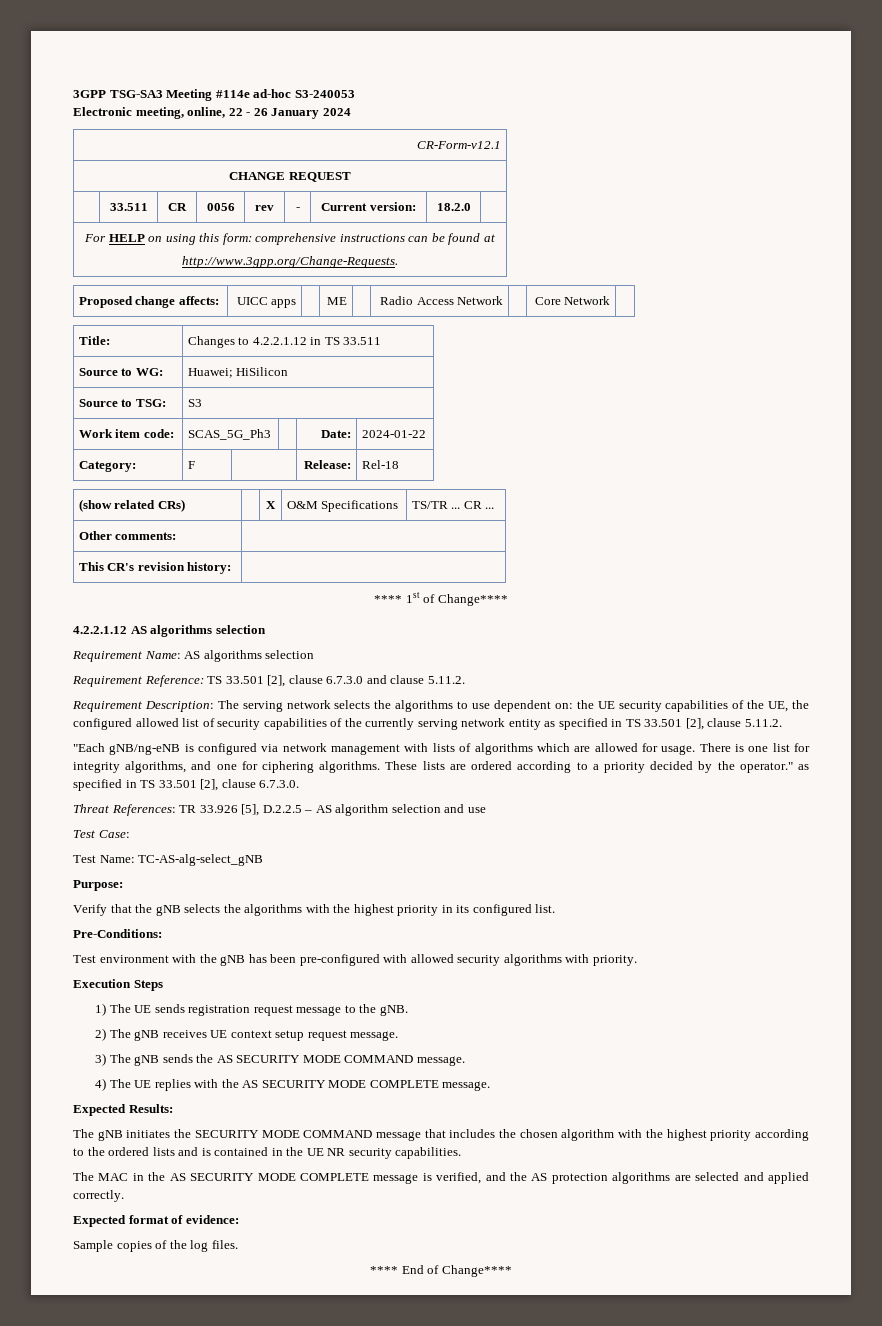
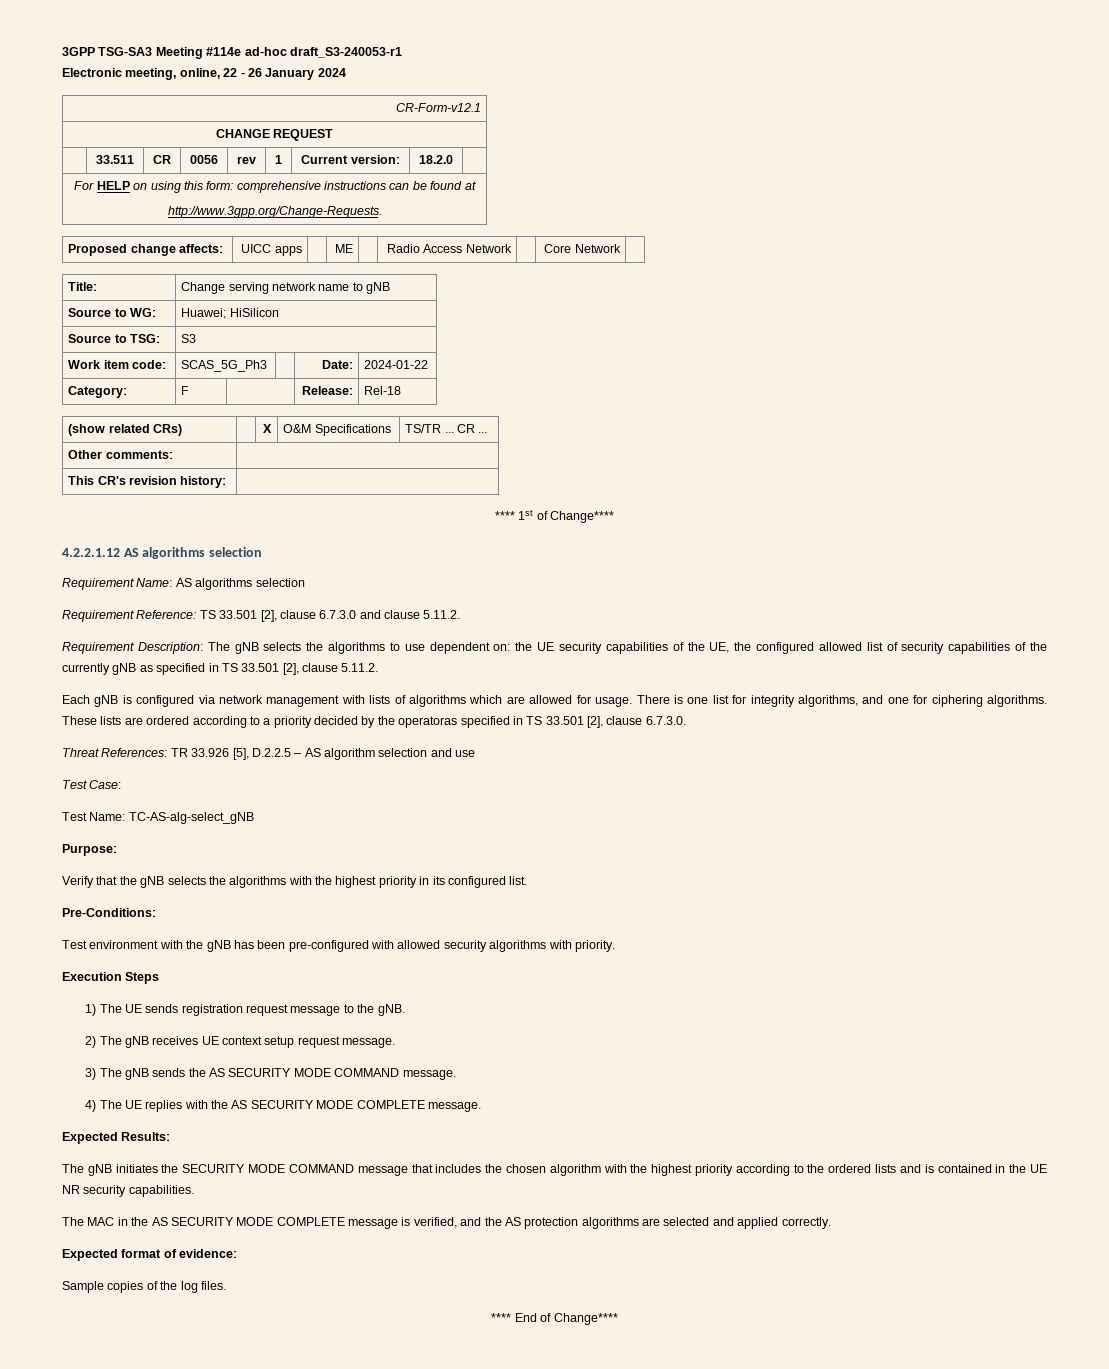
- 3GPP TSG-SA3 Meeting #114e ad-hoc S3-240053
+ 3GPP TSG-SA3 Meeting #114e ad-hoc draft_S3-240053-r1
- | 33.511 | CR | 0056 | rev | - | Current version: | 18.2.0 |
+ | 33.511 | CR | 0056 | rev | 1 | Current version: | 18.2.0 |
- Title: | Changes to 4.2.2.1.12 in TS 33.511
+ Title: | Change serving network name to gNB
- Requirement Description: The serving network selects the algorithms to use dependent on: the UE security capabilities of the UE, the configured allowed list of security capabilities of the currently serving network entity as specified in TS 33.501 [2], clause 5.11.2.
+ Requirement Description: The gNB selects the algorithms to use dependent on: the UE security capabilities of the UE, the configured allowed list of security capabilities of the currently gNB as specified in TS 33.501 [2], clause 5.11.2.
- "Each gNB/ng-eNB is configured via network management with lists of algorithms which are allowed for usage.
+ Each gNB is configured via network management with lists of algorithms which are allowed for usage.
- These lists are ordered according to a priority decided by the operator." as specified in TS 33.501 [2], clause 6.7.3.0.
+ These lists are ordered according to a priority decided by the operatoras specified in TS 33.501 [2], clause 6.7.3.0.

